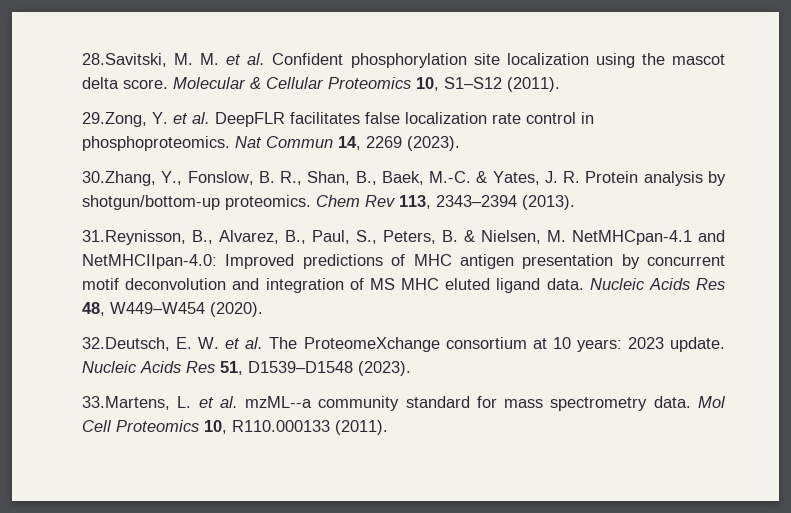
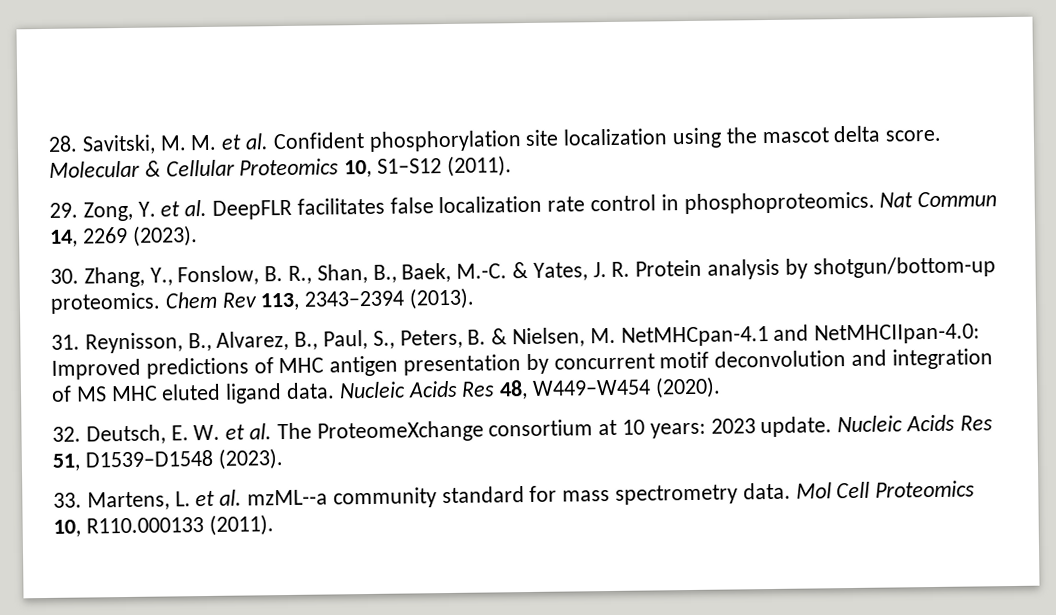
- 28.Savitski, M. M. et al. Confident phosphorylation site localization using the mascot delta score.
+ 28. Savitski, M. M. et al. Confident phosphorylation site localization using the mascot delta score.
- 29.Zong, Y. et al. DeepFLR facilitates false localization rate control in phosphoproteomics.
+ 29. Zong, Y. et al. DeepFLR facilitates false localization rate control in phosphoproteomics.
- 30.Zhang, Y., Fonslow, B. R., Shan, B., Baek, M.-C. & Yates, J. R. Protein analysis by shotgun/bottom-up proteomics.
+ 30. Zhang, Y., Fonslow, B. R., Shan, B., Baek, M.-C. & Yates, J. R. Protein analysis by shotgun/bottom-up proteomics.
- 31.Reynisson, B., Alvarez, B., Paul, S., Peters, B. & Nielsen, M. NetMHCpan-4.1 and NetMHCIIpan-4.0: Improved predictions of MHC antigen presentation by concurrent motif deconvolution and integration of MS MHC eluted ligand data.
+ 31. Reynisson, B., Alvarez, B., Paul, S., Peters, B. & Nielsen, M. NetMHCpan-4.1 and NetMHCIIpan-4.0: Improved predictions of MHC antigen presentation by concurrent motif deconvolution and integration of MS MHC eluted ligand data.
- 32.Deutsch, E. W. et al. The ProteomeXchange consortium at 10 years: 2023 update.
+ 32. Deutsch, E. W. et al. The ProteomeXchange consortium at 10 years: 2023 update.
- 33.Martens, L. et al. mzML--a community standard for mass spectrometry data.
+ 33. Martens, L. et al. mzML--a community standard for mass spectrometry data.

